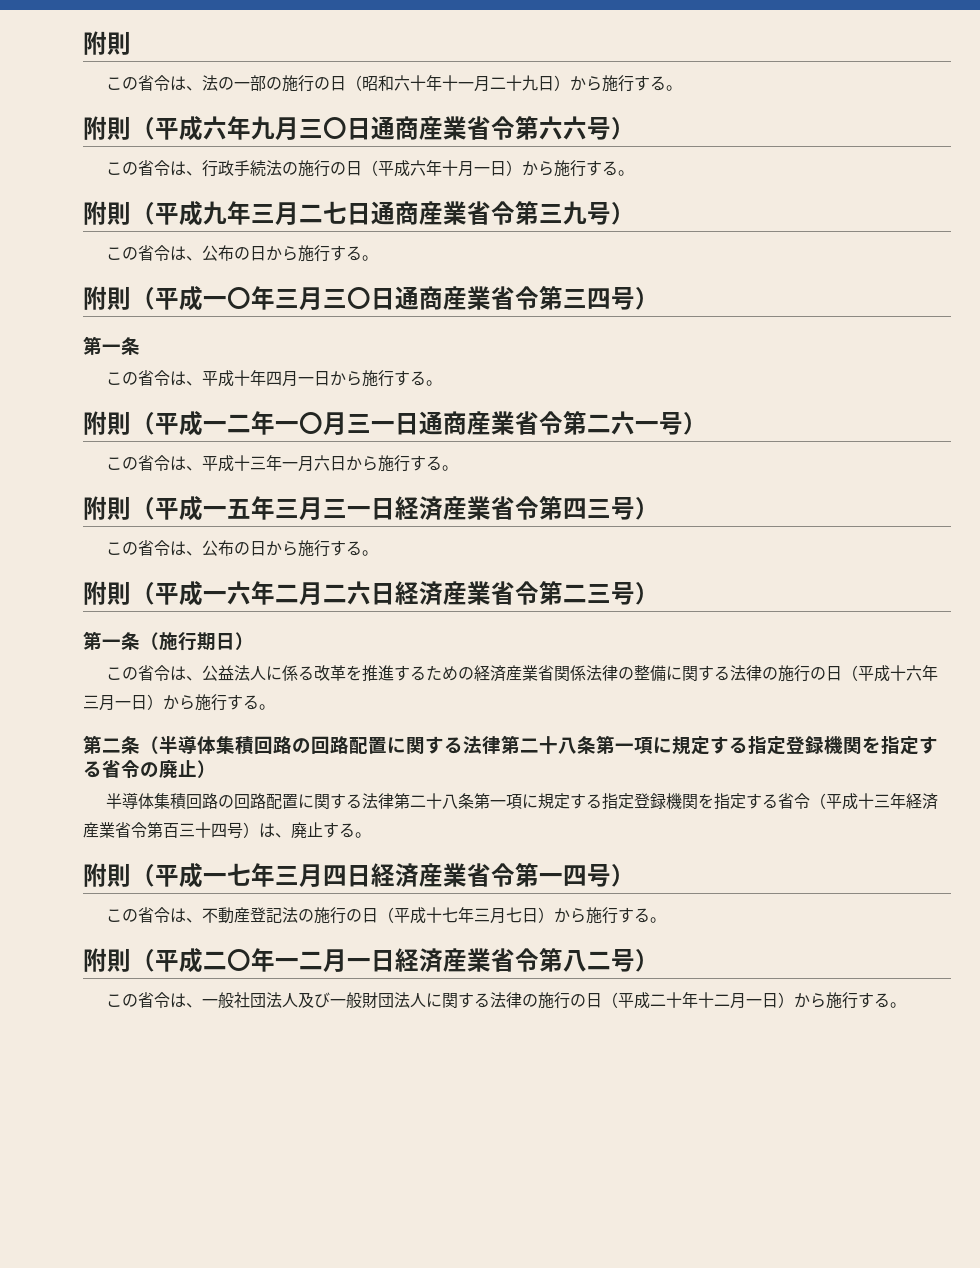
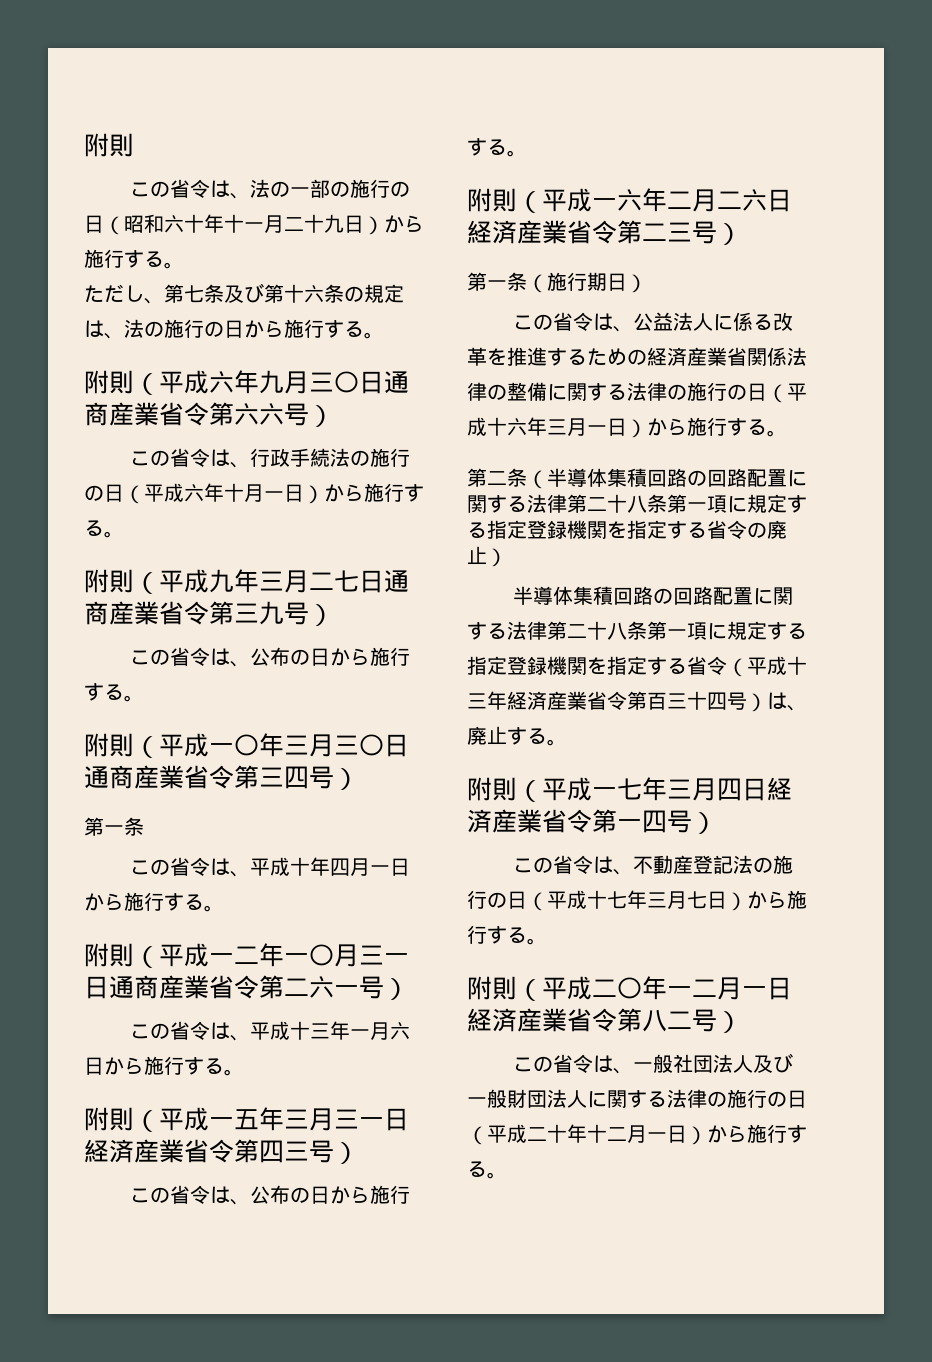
+ ただし、第七条及び第十六条の規定は、法の施行の日から施行する。

